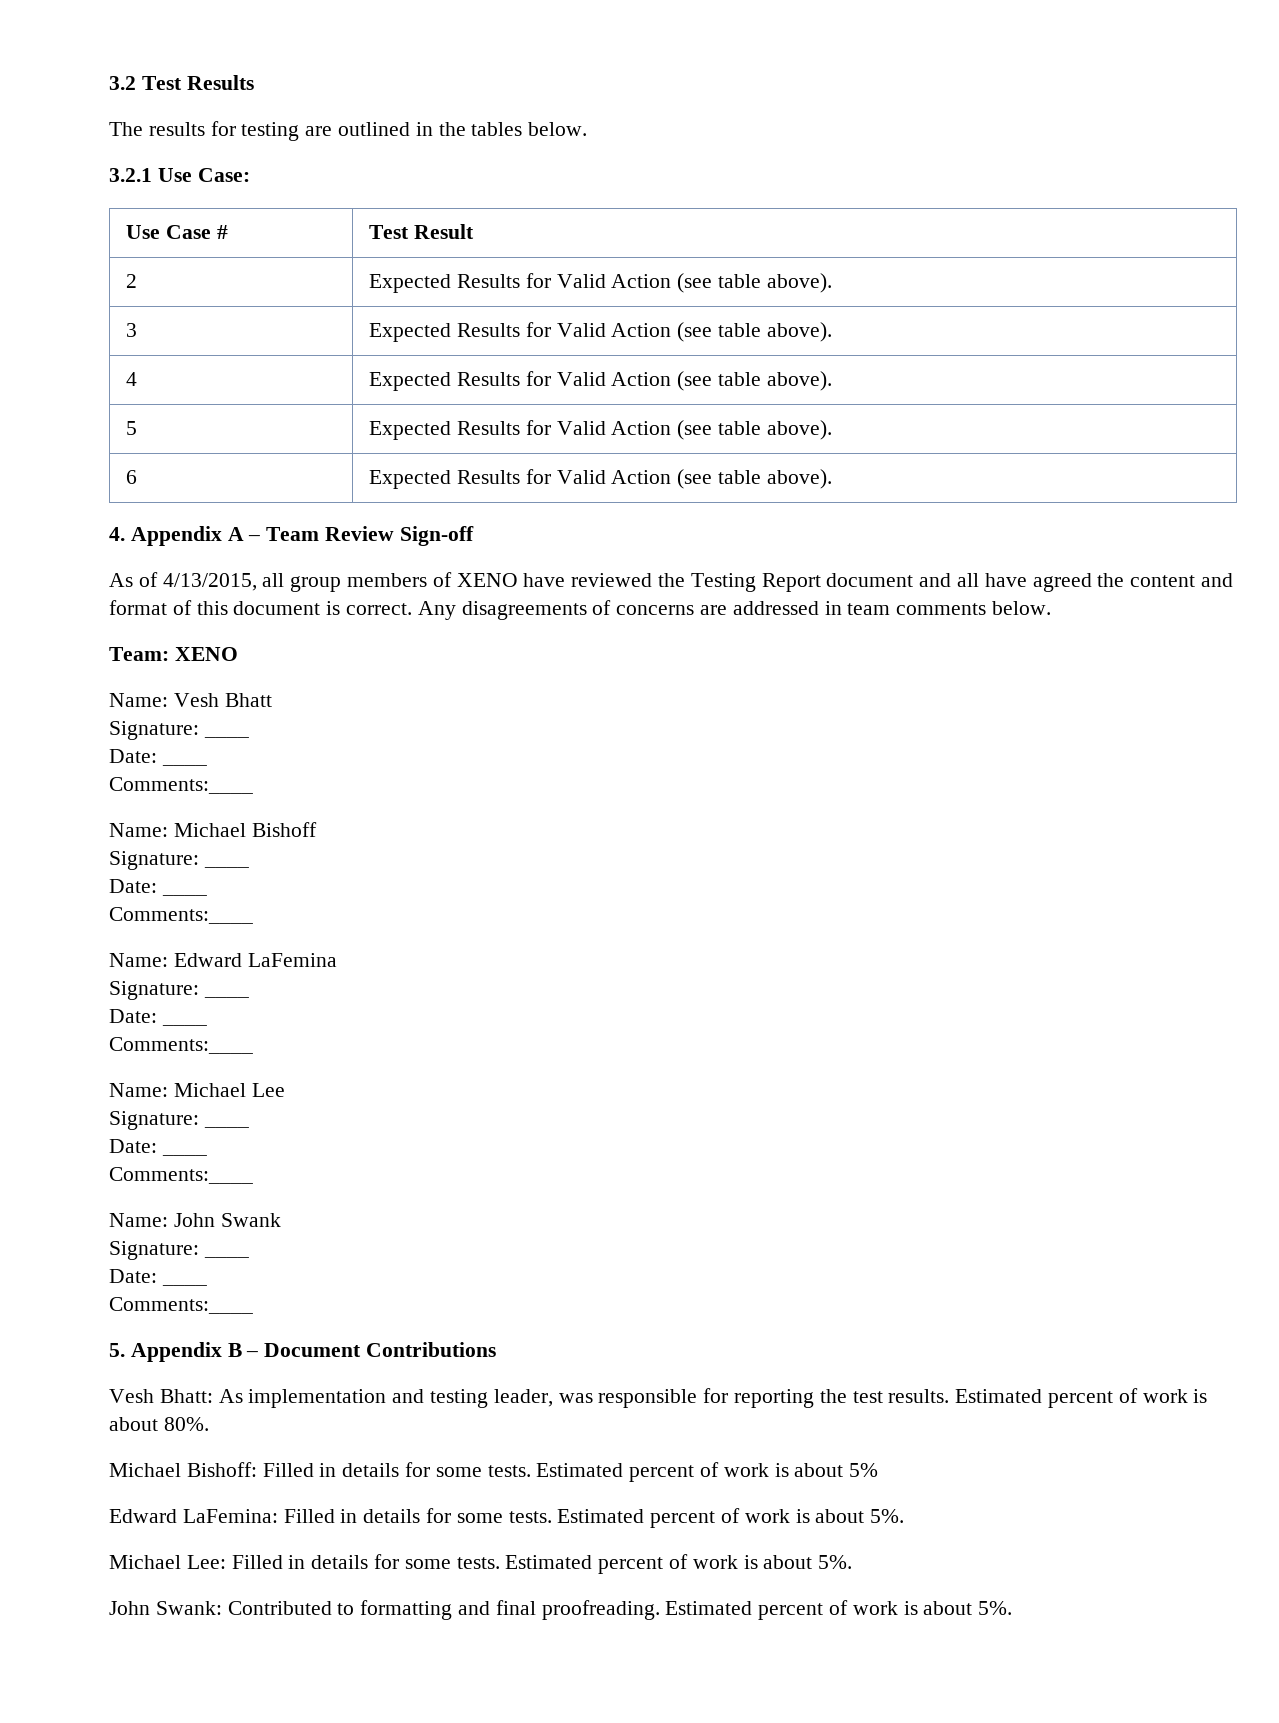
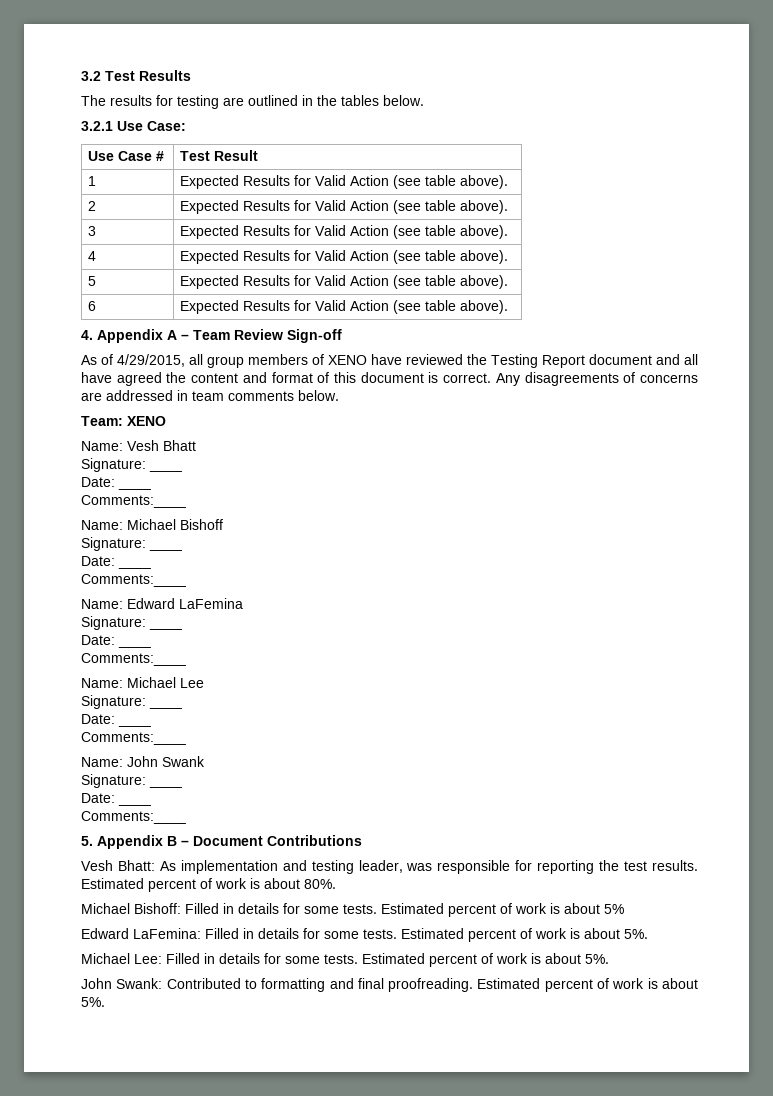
+ 1 | Expected Results for Valid Action (see table above).
- As of 4/13/2015, all group members of XENO have reviewed the Testing Report document and all have agreed the content and format of this document is correct.
+ As of 4/29/2015, all group members of XENO have reviewed the Testing Report document and all have agreed the content and format of this document is correct.

